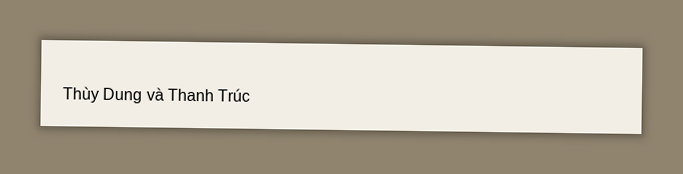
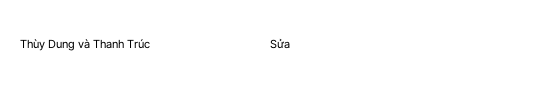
+ Sửa

